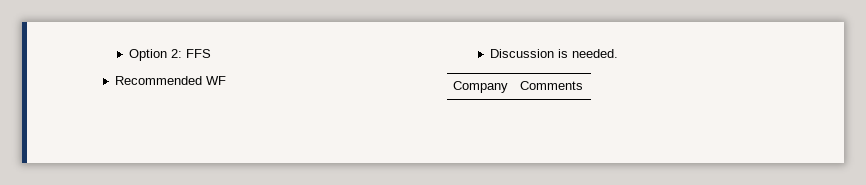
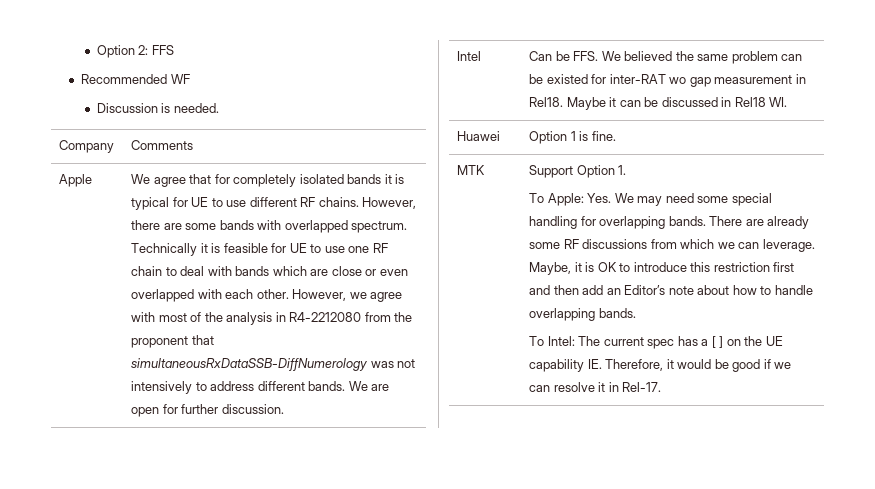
+ Apple | We agree that for completely isolated bands it is typical for UE to use different RF chains. However, there are some bands with overlapped spectrum. Technically it is feasible for UE to use one RF chain to deal with bands which are close or even overlapped with each other. However, we agree with most of the analysis in R4-2212080 from the proponent that simultaneousRxDataSSB-DiffNumerology was not intensively to address different bands. We are open for further discussion.
+ Intel | Can be FFS. We believed the same problem can be existed for inter-RAT wo gap measurement in Rel18. Maybe it can be discussed in Rel18 WI.
+ Huawei | Option 1 is fine.
+ MTK | Support Option 1.
+ To Apple: Yes. We may need some special handling for overlapping bands. There are already some RF discussions from which we can leverage. Maybe, it is OK to introduce this restriction first and then add an Editor’s note about how to handle overlapping bands.
+ To Intel: The current spec has a [ ] on the UE capability IE. Therefore, it would be good if we can resolve it in Rel-17.

